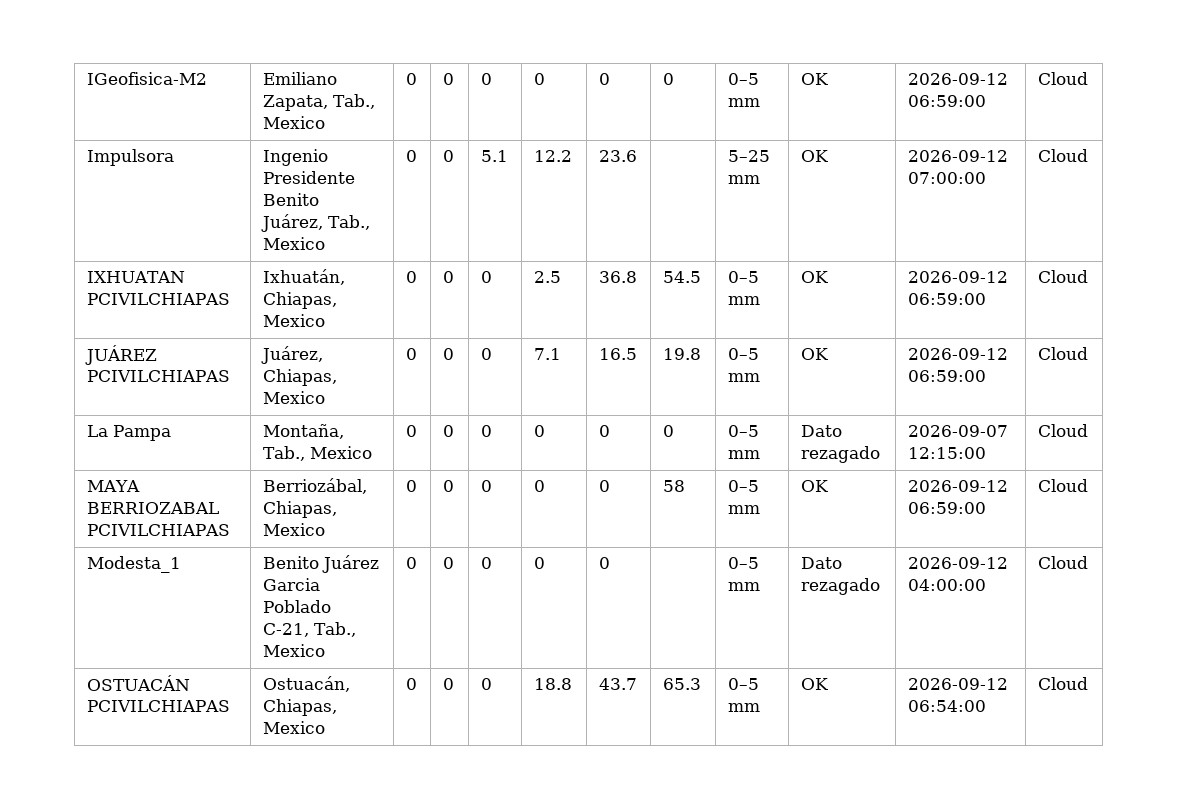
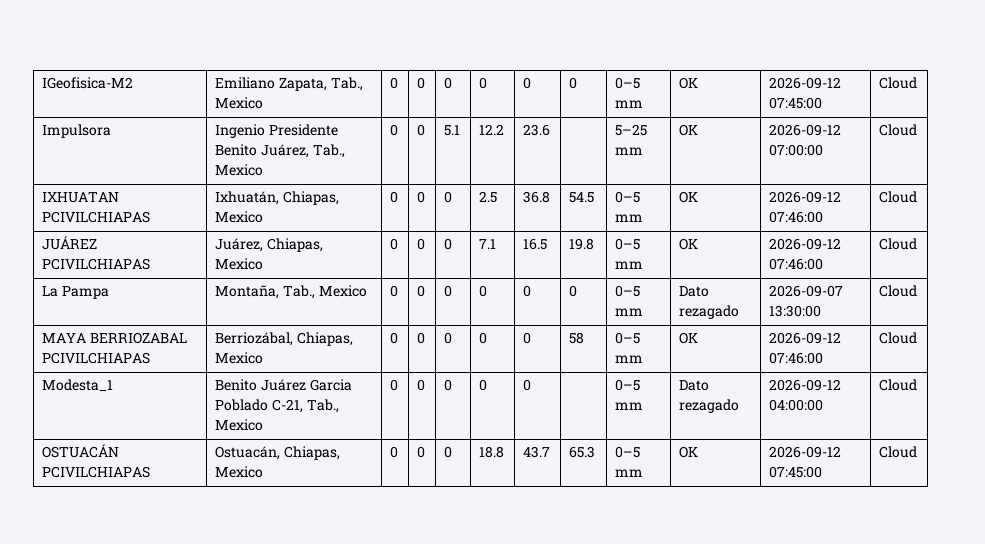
- IGeofisica-M2 | Emiliano Zapata, Tab., Mexico | 0 | 0 | 0 | 0 | 0 | 0 | 0–5 mm | OK | 2026-09-12 06:59:00 | Cloud
+ IGeofisica-M2 | Emiliano Zapata, Tab., Mexico | 0 | 0 | 0 | 0 | 0 | 0 | 0–5 mm | OK | 2026-09-12 07:45:00 | Cloud
- IXHUATAN PCIVILCHIAPAS | Ixhuatán, Chiapas, Mexico | 0 | 0 | 0 | 2.5 | 36.8 | 54.5 | 0–5 mm | OK | 2026-09-12 06:59:00 | Cloud
+ IXHUATAN PCIVILCHIAPAS | Ixhuatán, Chiapas, Mexico | 0 | 0 | 0 | 2.5 | 36.8 | 54.5 | 0–5 mm | OK | 2026-09-12 07:46:00 | Cloud
- JUÁREZ PCIVILCHIAPAS | Juárez, Chiapas, Mexico | 0 | 0 | 0 | 7.1 | 16.5 | 19.8 | 0–5 mm | OK | 2026-09-12 06:59:00 | Cloud
+ JUÁREZ PCIVILCHIAPAS | Juárez, Chiapas, Mexico | 0 | 0 | 0 | 7.1 | 16.5 | 19.8 | 0–5 mm | OK | 2026-09-12 07:46:00 | Cloud
- La Pampa | Montaña, Tab., Mexico | 0 | 0 | 0 | 0 | 0 | 0 | 0–5 mm | Dato rezagado | 2026-09-07 12:15:00 | Cloud
+ La Pampa | Montaña, Tab., Mexico | 0 | 0 | 0 | 0 | 0 | 0 | 0–5 mm | Dato rezagado | 2026-09-07 13:30:00 | Cloud
- MAYA BERRIOZABAL PCIVILCHIAPAS | Berriozábal, Chiapas, Mexico | 0 | 0 | 0 | 0 | 0 | 58 | 0–5 mm | OK | 2026-09-12 06:59:00 | Cloud
+ MAYA BERRIOZABAL PCIVILCHIAPAS | Berriozábal, Chiapas, Mexico | 0 | 0 | 0 | 0 | 0 | 58 | 0–5 mm | OK | 2026-09-12 07:46:00 | Cloud
- OSTUACÁN PCIVILCHIAPAS | Ostuacán, Chiapas, Mexico | 0 | 0 | 0 | 18.8 | 43.7 | 65.3 | 0–5 mm | OK | 2026-09-12 06:54:00 | Cloud
+ OSTUACÁN PCIVILCHIAPAS | Ostuacán, Chiapas, Mexico | 0 | 0 | 0 | 18.8 | 43.7 | 65.3 | 0–5 mm | OK | 2026-09-12 07:45:00 | Cloud

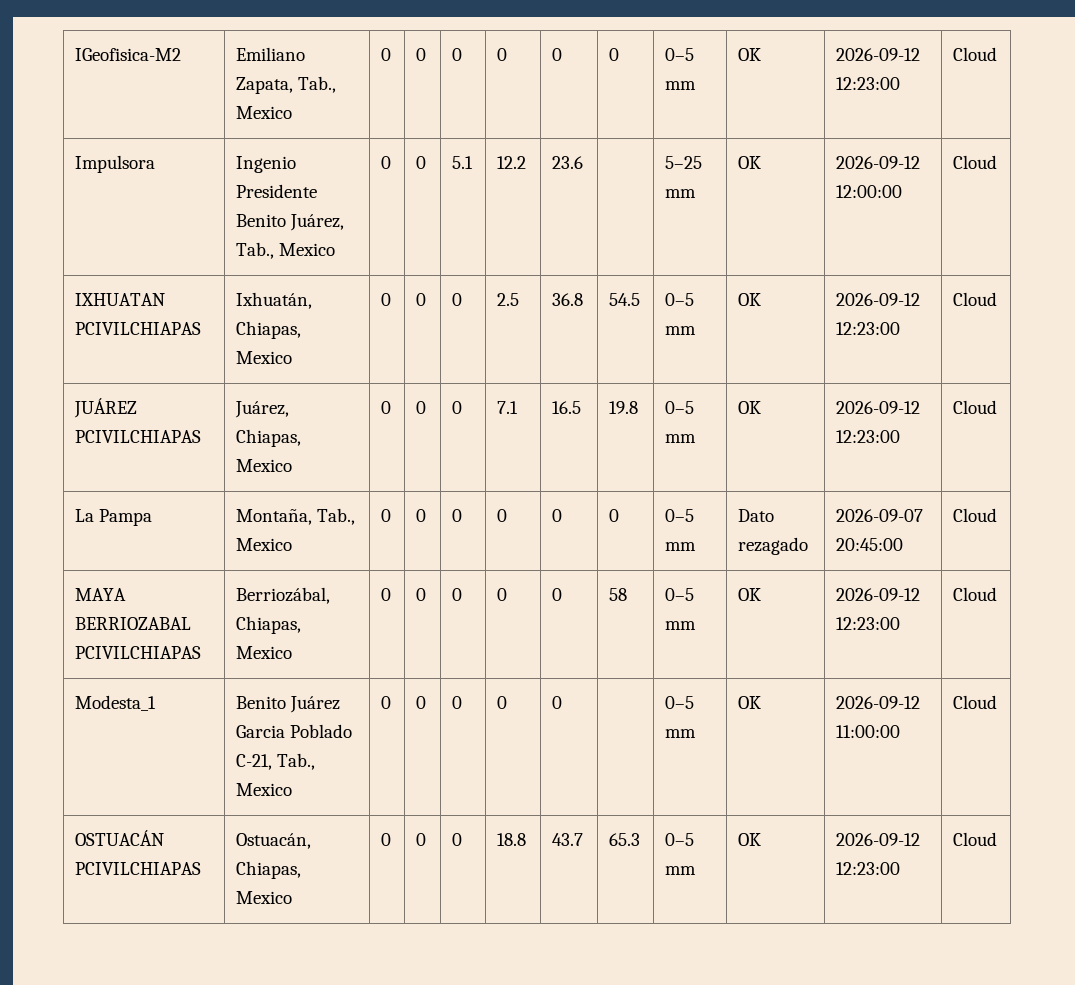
- IGeofisica-M2 | Emiliano Zapata, Tab., Mexico | 0 | 0 | 0 | 0 | 0 | 0 | 0–5 mm | OK | 2026-09-12 07:45:00 | Cloud
+ IGeofisica-M2 | Emiliano Zapata, Tab., Mexico | 0 | 0 | 0 | 0 | 0 | 0 | 0–5 mm | OK | 2026-09-12 12:23:00 | Cloud
- Impulsora | Ingenio Presidente Benito Juárez, Tab., Mexico | 0 | 0 | 5.1 | 12.2 | 23.6 | | 5–25 mm | OK | 2026-09-12 07:00:00 | Cloud
+ Impulsora | Ingenio Presidente Benito Juárez, Tab., Mexico | 0 | 0 | 5.1 | 12.2 | 23.6 | | 5–25 mm | OK | 2026-09-12 12:00:00 | Cloud
- IXHUATAN PCIVILCHIAPAS | Ixhuatán, Chiapas, Mexico | 0 | 0 | 0 | 2.5 | 36.8 | 54.5 | 0–5 mm | OK | 2026-09-12 07:46:00 | Cloud
+ IXHUATAN PCIVILCHIAPAS | Ixhuatán, Chiapas, Mexico | 0 | 0 | 0 | 2.5 | 36.8 | 54.5 | 0–5 mm | OK | 2026-09-12 12:23:00 | Cloud
- JUÁREZ PCIVILCHIAPAS | Juárez, Chiapas, Mexico | 0 | 0 | 0 | 7.1 | 16.5 | 19.8 | 0–5 mm | OK | 2026-09-12 07:46:00 | Cloud
+ JUÁREZ PCIVILCHIAPAS | Juárez, Chiapas, Mexico | 0 | 0 | 0 | 7.1 | 16.5 | 19.8 | 0–5 mm | OK | 2026-09-12 12:23:00 | Cloud
- La Pampa | Montaña, Tab., Mexico | 0 | 0 | 0 | 0 | 0 | 0 | 0–5 mm | Dato rezagado | 2026-09-07 13:30:00 | Cloud
+ La Pampa | Montaña, Tab., Mexico | 0 | 0 | 0 | 0 | 0 | 0 | 0–5 mm | Dato rezagado | 2026-09-07 20:45:00 | Cloud
- MAYA BERRIOZABAL PCIVILCHIAPAS | Berriozábal, Chiapas, Mexico | 0 | 0 | 0 | 0 | 0 | 58 | 0–5 mm | OK | 2026-09-12 07:46:00 | Cloud
+ MAYA BERRIOZABAL PCIVILCHIAPAS | Berriozábal, Chiapas, Mexico | 0 | 0 | 0 | 0 | 0 | 58 | 0–5 mm | OK | 2026-09-12 12:23:00 | Cloud
- Modesta_1 | Benito Juárez Garcia Poblado C-21, Tab., Mexico | 0 | 0 | 0 | 0 | 0 | | 0–5 mm | Dato rezagado | 2026-09-12 04:00:00 | Cloud
+ Modesta_1 | Benito Juárez Garcia Poblado C-21, Tab., Mexico | 0 | 0 | 0 | 0 | 0 | | 0–5 mm | OK | 2026-09-12 11:00:00 | Cloud
- OSTUACÁN PCIVILCHIAPAS | Ostuacán, Chiapas, Mexico | 0 | 0 | 0 | 18.8 | 43.7 | 65.3 | 0–5 mm | OK | 2026-09-12 07:45:00 | Cloud
+ OSTUACÁN PCIVILCHIAPAS | Ostuacán, Chiapas, Mexico | 0 | 0 | 0 | 18.8 | 43.7 | 65.3 | 0–5 mm | OK | 2026-09-12 12:23:00 | Cloud

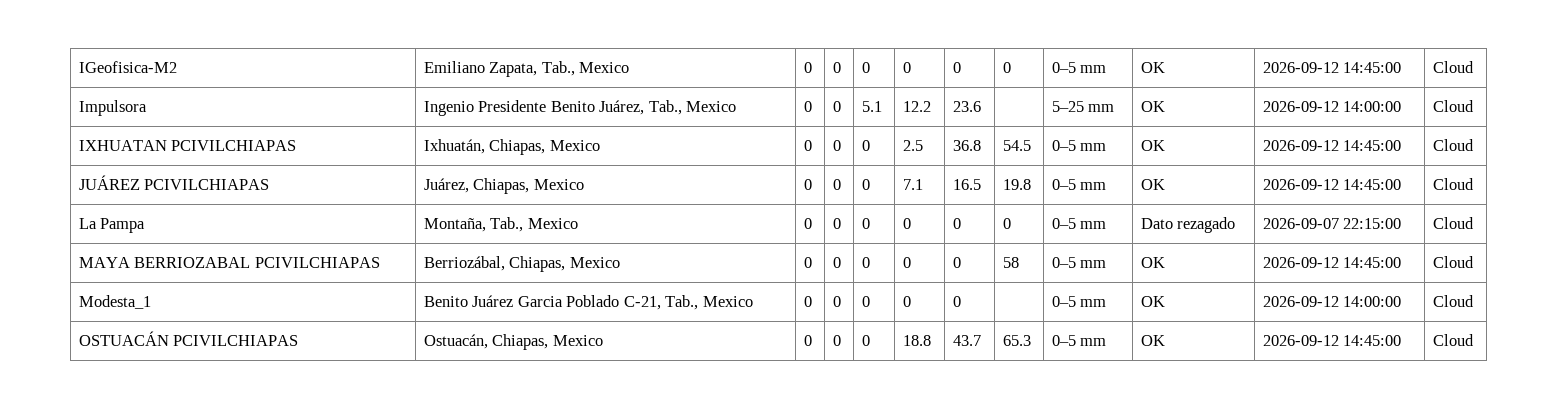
- IGeofisica-M2 | Emiliano Zapata, Tab., Mexico | 0 | 0 | 0 | 0 | 0 | 0 | 0–5 mm | OK | 2026-09-12 12:23:00 | Cloud
+ IGeofisica-M2 | Emiliano Zapata, Tab., Mexico | 0 | 0 | 0 | 0 | 0 | 0 | 0–5 mm | OK | 2026-09-12 14:45:00 | Cloud
- Impulsora | Ingenio Presidente Benito Juárez, Tab., Mexico | 0 | 0 | 5.1 | 12.2 | 23.6 | | 5–25 mm | OK | 2026-09-12 12:00:00 | Cloud
+ Impulsora | Ingenio Presidente Benito Juárez, Tab., Mexico | 0 | 0 | 5.1 | 12.2 | 23.6 | | 5–25 mm | OK | 2026-09-12 14:00:00 | Cloud
- IXHUATAN PCIVILCHIAPAS | Ixhuatán, Chiapas, Mexico | 0 | 0 | 0 | 2.5 | 36.8 | 54.5 | 0–5 mm | OK | 2026-09-12 12:23:00 | Cloud
+ IXHUATAN PCIVILCHIAPAS | Ixhuatán, Chiapas, Mexico | 0 | 0 | 0 | 2.5 | 36.8 | 54.5 | 0–5 mm | OK | 2026-09-12 14:45:00 | Cloud
- JUÁREZ PCIVILCHIAPAS | Juárez, Chiapas, Mexico | 0 | 0 | 0 | 7.1 | 16.5 | 19.8 | 0–5 mm | OK | 2026-09-12 12:23:00 | Cloud
+ JUÁREZ PCIVILCHIAPAS | Juárez, Chiapas, Mexico | 0 | 0 | 0 | 7.1 | 16.5 | 19.8 | 0–5 mm | OK | 2026-09-12 14:45:00 | Cloud
- La Pampa | Montaña, Tab., Mexico | 0 | 0 | 0 | 0 | 0 | 0 | 0–5 mm | Dato rezagado | 2026-09-07 20:45:00 | Cloud
+ La Pampa | Montaña, Tab., Mexico | 0 | 0 | 0 | 0 | 0 | 0 | 0–5 mm | Dato rezagado | 2026-09-07 22:15:00 | Cloud
- MAYA BERRIOZABAL PCIVILCHIAPAS | Berriozábal, Chiapas, Mexico | 0 | 0 | 0 | 0 | 0 | 58 | 0–5 mm | OK | 2026-09-12 12:23:00 | Cloud
+ MAYA BERRIOZABAL PCIVILCHIAPAS | Berriozábal, Chiapas, Mexico | 0 | 0 | 0 | 0 | 0 | 58 | 0–5 mm | OK | 2026-09-12 14:45:00 | Cloud
- Modesta_1 | Benito Juárez Garcia Poblado C-21, Tab., Mexico | 0 | 0 | 0 | 0 | 0 | | 0–5 mm | OK | 2026-09-12 11:00:00 | Cloud
+ Modesta_1 | Benito Juárez Garcia Poblado C-21, Tab., Mexico | 0 | 0 | 0 | 0 | 0 | | 0–5 mm | OK | 2026-09-12 14:00:00 | Cloud
- OSTUACÁN PCIVILCHIAPAS | Ostuacán, Chiapas, Mexico | 0 | 0 | 0 | 18.8 | 43.7 | 65.3 | 0–5 mm | OK | 2026-09-12 12:23:00 | Cloud
+ OSTUACÁN PCIVILCHIAPAS | Ostuacán, Chiapas, Mexico | 0 | 0 | 0 | 18.8 | 43.7 | 65.3 | 0–5 mm | OK | 2026-09-12 14:45:00 | Cloud

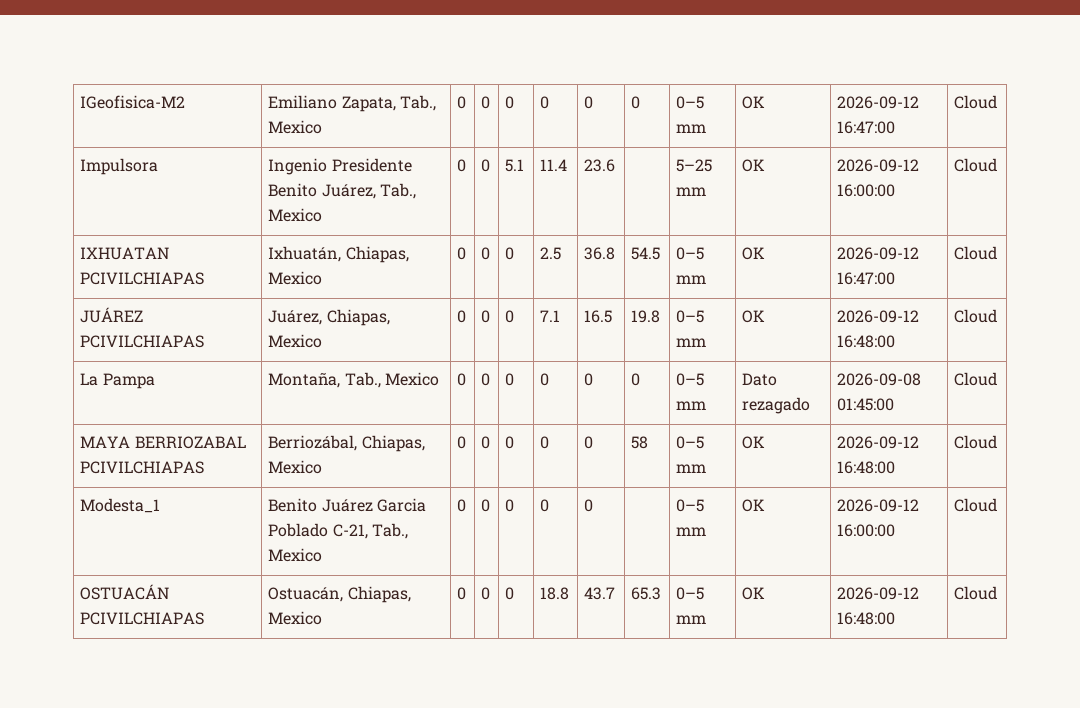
- IGeofisica-M2 | Emiliano Zapata, Tab., Mexico | 0 | 0 | 0 | 0 | 0 | 0 | 0–5 mm | OK | 2026-09-12 14:45:00 | Cloud
+ IGeofisica-M2 | Emiliano Zapata, Tab., Mexico | 0 | 0 | 0 | 0 | 0 | 0 | 0–5 mm | OK | 2026-09-12 16:47:00 | Cloud
- Impulsora | Ingenio Presidente Benito Juárez, Tab., Mexico | 0 | 0 | 5.1 | 12.2 | 23.6 | | 5–25 mm | OK | 2026-09-12 14:00:00 | Cloud
+ Impulsora | Ingenio Presidente Benito Juárez, Tab., Mexico | 0 | 0 | 5.1 | 11.4 | 23.6 | | 5–25 mm | OK | 2026-09-12 16:00:00 | Cloud
- IXHUATAN PCIVILCHIAPAS | Ixhuatán, Chiapas, Mexico | 0 | 0 | 0 | 2.5 | 36.8 | 54.5 | 0–5 mm | OK | 2026-09-12 14:45:00 | Cloud
+ IXHUATAN PCIVILCHIAPAS | Ixhuatán, Chiapas, Mexico | 0 | 0 | 0 | 2.5 | 36.8 | 54.5 | 0–5 mm | OK | 2026-09-12 16:47:00 | Cloud
- JUÁREZ PCIVILCHIAPAS | Juárez, Chiapas, Mexico | 0 | 0 | 0 | 7.1 | 16.5 | 19.8 | 0–5 mm | OK | 2026-09-12 14:45:00 | Cloud
+ JUÁREZ PCIVILCHIAPAS | Juárez, Chiapas, Mexico | 0 | 0 | 0 | 7.1 | 16.5 | 19.8 | 0–5 mm | OK | 2026-09-12 16:48:00 | Cloud
- La Pampa | Montaña, Tab., Mexico | 0 | 0 | 0 | 0 | 0 | 0 | 0–5 mm | Dato rezagado | 2026-09-07 22:15:00 | Cloud
+ La Pampa | Montaña, Tab., Mexico | 0 | 0 | 0 | 0 | 0 | 0 | 0–5 mm | Dato rezagado | 2026-09-08 01:45:00 | Cloud
- MAYA BERRIOZABAL PCIVILCHIAPAS | Berriozábal, Chiapas, Mexico | 0 | 0 | 0 | 0 | 0 | 58 | 0–5 mm | OK | 2026-09-12 14:45:00 | Cloud
+ MAYA BERRIOZABAL PCIVILCHIAPAS | Berriozábal, Chiapas, Mexico | 0 | 0 | 0 | 0 | 0 | 58 | 0–5 mm | OK | 2026-09-12 16:48:00 | Cloud
- Modesta_1 | Benito Juárez Garcia Poblado C-21, Tab., Mexico | 0 | 0 | 0 | 0 | 0 | | 0–5 mm | OK | 2026-09-12 14:00:00 | Cloud
+ Modesta_1 | Benito Juárez Garcia Poblado C-21, Tab., Mexico | 0 | 0 | 0 | 0 | 0 | | 0–5 mm | OK | 2026-09-12 16:00:00 | Cloud
- OSTUACÁN PCIVILCHIAPAS | Ostuacán, Chiapas, Mexico | 0 | 0 | 0 | 18.8 | 43.7 | 65.3 | 0–5 mm | OK | 2026-09-12 14:45:00 | Cloud
+ OSTUACÁN PCIVILCHIAPAS | Ostuacán, Chiapas, Mexico | 0 | 0 | 0 | 18.8 | 43.7 | 65.3 | 0–5 mm | OK | 2026-09-12 16:48:00 | Cloud

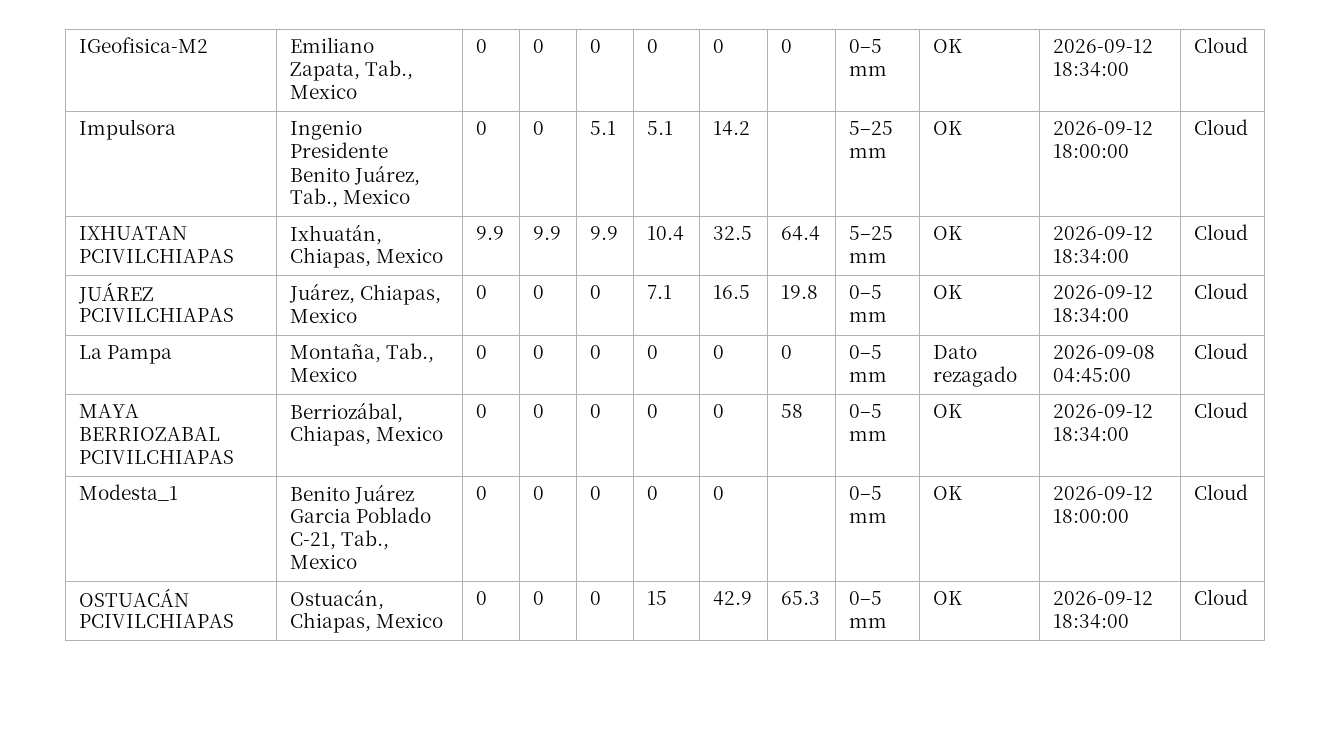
- IGeofisica-M2 | Emiliano Zapata, Tab., Mexico | 0 | 0 | 0 | 0 | 0 | 0 | 0–5 mm | OK | 2026-09-12 16:47:00 | Cloud
+ IGeofisica-M2 | Emiliano Zapata, Tab., Mexico | 0 | 0 | 0 | 0 | 0 | 0 | 0–5 mm | OK | 2026-09-12 18:34:00 | Cloud
- Impulsora | Ingenio Presidente Benito Juárez, Tab., Mexico | 0 | 0 | 5.1 | 11.4 | 23.6 | | 5–25 mm | OK | 2026-09-12 16:00:00 | Cloud
+ Impulsora | Ingenio Presidente Benito Juárez, Tab., Mexico | 0 | 0 | 5.1 | 5.1 | 14.2 | | 5–25 mm | OK | 2026-09-12 18:00:00 | Cloud
- IXHUATAN PCIVILCHIAPAS | Ixhuatán, Chiapas, Mexico | 0 | 0 | 0 | 2.5 | 36.8 | 54.5 | 0–5 mm | OK | 2026-09-12 16:47:00 | Cloud
+ IXHUATAN PCIVILCHIAPAS | Ixhuatán, Chiapas, Mexico | 9.9 | 9.9 | 9.9 | 10.4 | 32.5 | 64.4 | 5–25 mm | OK | 2026-09-12 18:34:00 | Cloud
- JUÁREZ PCIVILCHIAPAS | Juárez, Chiapas, Mexico | 0 | 0 | 0 | 7.1 | 16.5 | 19.8 | 0–5 mm | OK | 2026-09-12 16:48:00 | Cloud
+ JUÁREZ PCIVILCHIAPAS | Juárez, Chiapas, Mexico | 0 | 0 | 0 | 7.1 | 16.5 | 19.8 | 0–5 mm | OK | 2026-09-12 18:34:00 | Cloud
- La Pampa | Montaña, Tab., Mexico | 0 | 0 | 0 | 0 | 0 | 0 | 0–5 mm | Dato rezagado | 2026-09-08 01:45:00 | Cloud
+ La Pampa | Montaña, Tab., Mexico | 0 | 0 | 0 | 0 | 0 | 0 | 0–5 mm | Dato rezagado | 2026-09-08 04:45:00 | Cloud
- MAYA BERRIOZABAL PCIVILCHIAPAS | Berriozábal, Chiapas, Mexico | 0 | 0 | 0 | 0 | 0 | 58 | 0–5 mm | OK | 2026-09-12 16:48:00 | Cloud
+ MAYA BERRIOZABAL PCIVILCHIAPAS | Berriozábal, Chiapas, Mexico | 0 | 0 | 0 | 0 | 0 | 58 | 0–5 mm | OK | 2026-09-12 18:34:00 | Cloud
- Modesta_1 | Benito Juárez Garcia Poblado C-21, Tab., Mexico | 0 | 0 | 0 | 0 | 0 | | 0–5 mm | OK | 2026-09-12 16:00:00 | Cloud
+ Modesta_1 | Benito Juárez Garcia Poblado C-21, Tab., Mexico | 0 | 0 | 0 | 0 | 0 | | 0–5 mm | OK | 2026-09-12 18:00:00 | Cloud
- OSTUACÁN PCIVILCHIAPAS | Ostuacán, Chiapas, Mexico | 0 | 0 | 0 | 18.8 | 43.7 | 65.3 | 0–5 mm | OK | 2026-09-12 16:48:00 | Cloud
+ OSTUACÁN PCIVILCHIAPAS | Ostuacán, Chiapas, Mexico | 0 | 0 | 0 | 15 | 42.9 | 65.3 | 0–5 mm | OK | 2026-09-12 18:34:00 | Cloud

